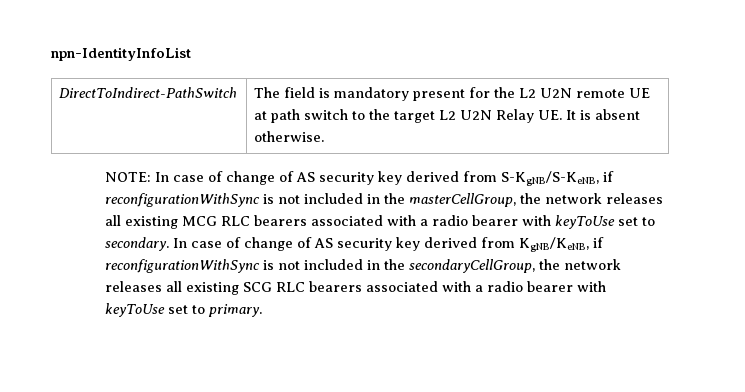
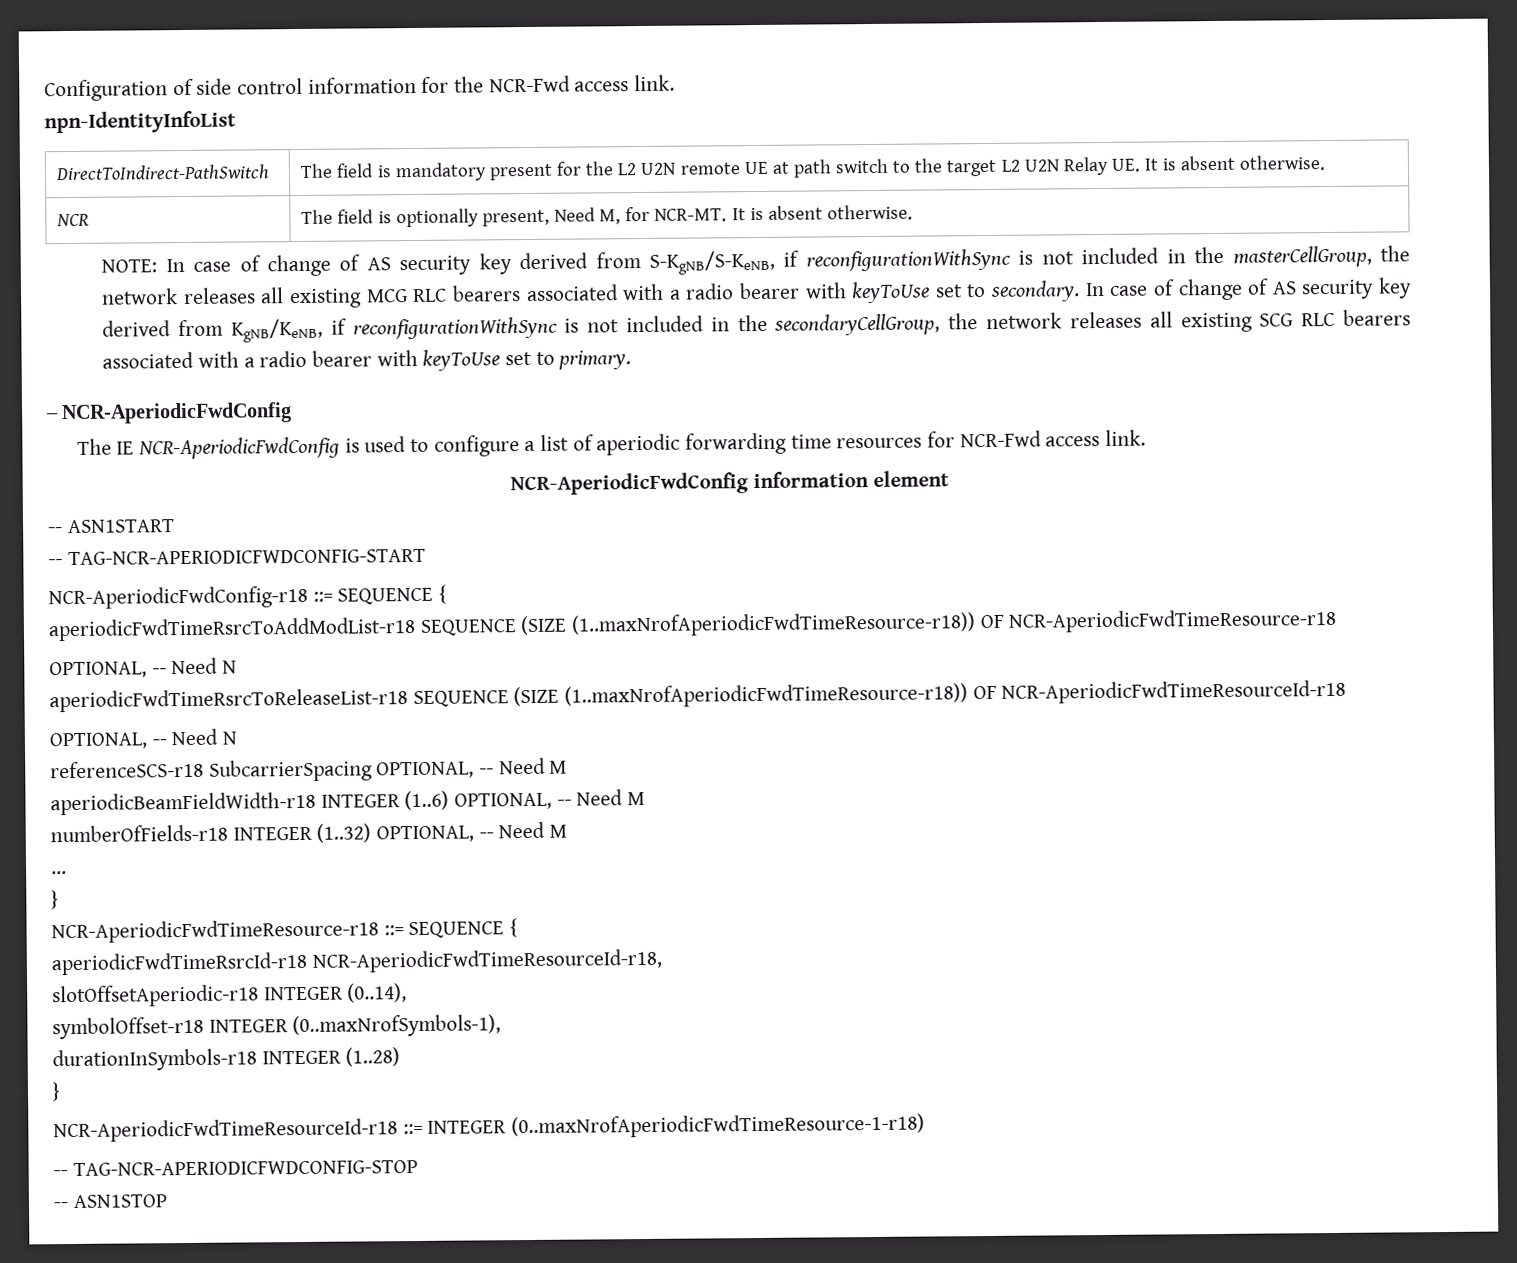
+ Configuration of side control information for the NCR-Fwd access link.
+ NCR | The field is optionally present, Need M, for NCR-MT. It is absent otherwise.
+ – NCR-AperiodicFwdConfig
+ The IE NCR-AperiodicFwdConfig is used to configure a list of aperiodic forwarding time resources for NCR-Fwd access link.
+ NCR-AperiodicFwdConfig information element
+ -- ASN1START
+ -- TAG-NCR-APERIODICFWDCONFIG-START
+ NCR-AperiodicFwdConfig-r18 ::= SEQUENCE {
+ aperiodicFwdTimeRsrcToAddModList-r18 SEQUENCE (SIZE (1..maxNrofAperiodicFwdTimeResource-r18)) OF NCR-AperiodicFwdTimeResource-r18
+ OPTIONAL, -- Need N
+ aperiodicFwdTimeRsrcToReleaseList-r18 SEQUENCE (SIZE (1..maxNrofAperiodicFwdTimeResource-r18)) OF NCR-AperiodicFwdTimeResourceId-r18
+ OPTIONAL, -- Need N
+ referenceSCS-r18 SubcarrierSpacing OPTIONAL, -- Need M
+ aperiodicBeamFieldWidth-r18 INTEGER (1..6) OPTIONAL, -- Need M
+ numberOfFields-r18 INTEGER (1..32) OPTIONAL, -- Need M
+ ...
+ }
+ NCR-AperiodicFwdTimeResource-r18 ::= SEQUENCE {
+ aperiodicFwdTimeRsrcId-r18 NCR-AperiodicFwdTimeResourceId-r18,
+ slotOffsetAperiodic-r18 INTEGER (0..14),
+ symbolOffset-r18 INTEGER (0..maxNrofSymbols-1),
+ durationInSymbols-r18 INTEGER (1..28)
+ }
+ NCR-AperiodicFwdTimeResourceId-r18 ::= INTEGER (0..maxNrofAperiodicFwdTimeResource-1-r18)
+ -- TAG-NCR-APERIODICFWDCONFIG-STOP
+ -- ASN1STOP

